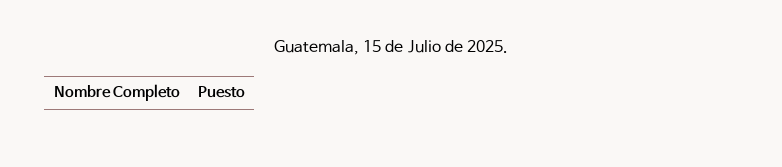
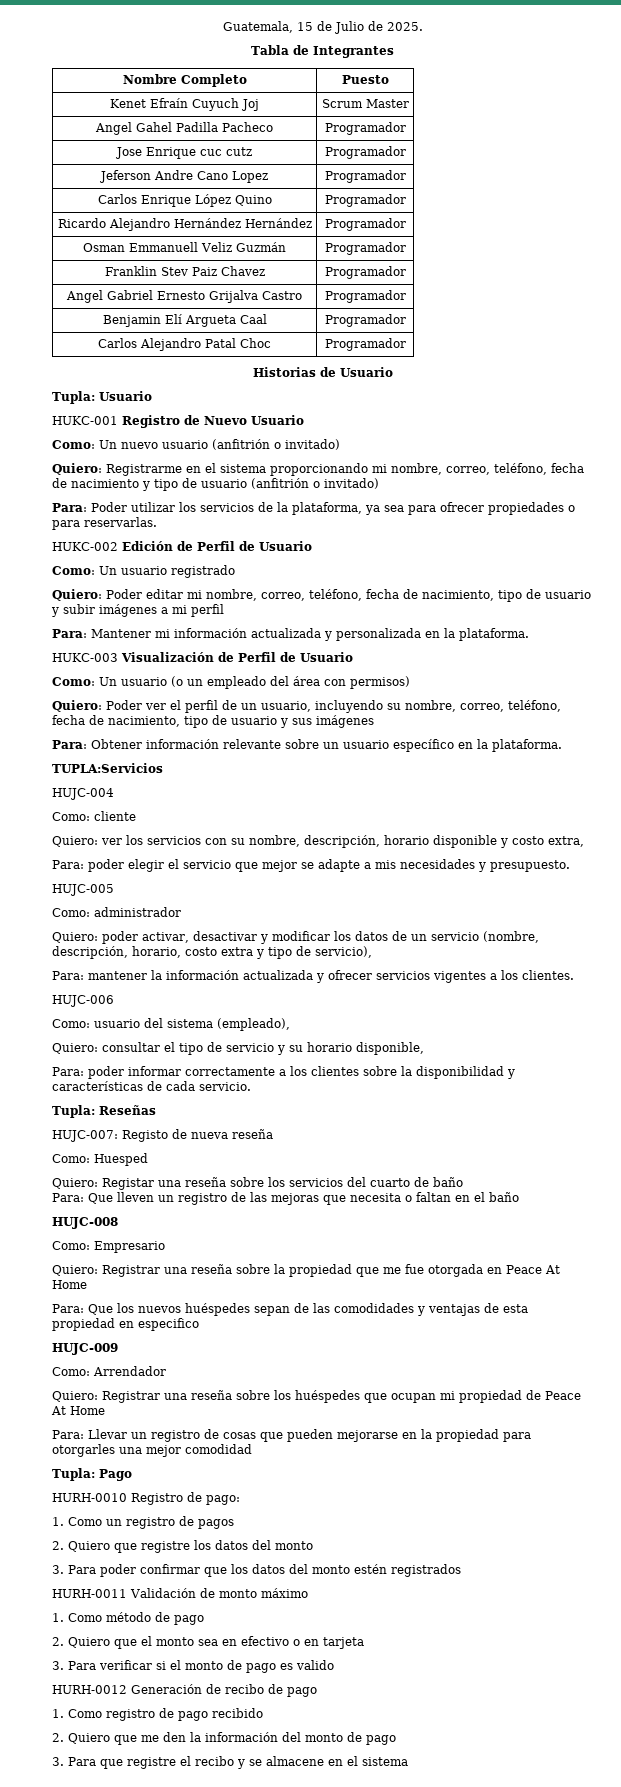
+ Tabla de Integrantes
+ Kenet Efraín Cuyuch Joj | Scrum Master
+ Angel Gahel Padilla Pacheco | Programador
+ Jose Enrique cuc cutz | Programador
+ Jeferson Andre Cano Lopez | Programador
+ Carlos Enrique López Quino | Programador
+ Ricardo Alejandro Hernández Hernández | Programador
+ Osman Emmanuell Veliz Guzmán | Programador
+ Franklin Stev Paiz Chavez | Programador
+ Angel Gabriel Ernesto Grijalva Castro | Programador
+ Benjamin Elí Argueta Caal | Programador
+ Carlos Alejandro Patal Choc | Programador
+ Historias de Usuario
+ Tupla: Usuario
+ HUKC-001 Registro de Nuevo Usuario
+ Como: Un nuevo usuario (anfitrión o invitado)
+ Quiero: Registrarme en el sistema proporcionando mi nombre, correo, teléfono, fecha de nacimiento y tipo de usuario (anfitrión o invitado)
+ Para: Poder utilizar los servicios de la plataforma, ya sea para ofrecer propiedades o para reservarlas.
+ HUKC-002 Edición de Perfil de Usuario
+ Como: Un usuario registrado
+ Quiero: Poder editar mi nombre, correo, teléfono, fecha de nacimiento, tipo de usuario y subir imágenes a mi perfil
+ Para: Mantener mi información actualizada y personalizada en la plataforma.
+ HUKC-003 Visualización de Perfil de Usuario
+ Como: Un usuario (o un empleado del área con permisos)
+ Quiero: Poder ver el perfil de un usuario, incluyendo su nombre, correo, teléfono, fecha de nacimiento, tipo de usuario y sus imágenes
+ Para: Obtener información relevante sobre un usuario específico en la plataforma.
+ TUPLA:Servicios
+ HUJC-004
+ Como: cliente
+ Quiero: ver los servicios con su nombre, descripción, horario disponible y costo extra,
+ Para: poder elegir el servicio que mejor se adapte a mis necesidades y presupuesto.
+ HUJC-005
+ Como: administrador
+ Quiero: poder activar, desactivar y modificar los datos de un servicio (nombre, descripción, horario, costo extra y tipo de servicio),
+ Para: mantener la información actualizada y ofrecer servicios vigentes a los clientes.
+ HUJC-006
+ Como: usuario del sistema (empleado),
+ Quiero: consultar el tipo de servicio y su horario disponible,
+ Para: poder informar correctamente a los clientes sobre la disponibilidad y características de cada servicio.
+ Tupla: Reseñas
+ HUJC-007: Registo de nueva reseña
+ Como: Huesped
+ Quiero: Registar una reseña sobre los servicios del cuarto de baño
+ Para: Que lleven un registro de las mejoras que necesita o faltan en el baño
+ HUJC-008
+ Como: Empresario
+ Quiero: Registrar una reseña sobre la propiedad que me fue otorgada en Peace At Home
+ Para: Que los nuevos huéspedes sepan de las comodidades y ventajas de esta propiedad en especifico
+ HUJC-009
+ Como: Arrendador
+ Quiero: Registrar una reseña sobre los huéspedes que ocupan mi propiedad de Peace At Home
+ Para: Llevar un registro de cosas que pueden mejorarse en la propiedad para otorgarles una mejor comodidad
+ Tupla: Pago
+ HURH-0010 Registro de pago:
+ 1. Como un registro de pagos
+ 2. Quiero que registre los datos del monto
+ 3. Para poder confirmar que los datos del monto estén registrados
+ HURH-0011 Validación de monto máximo
+ 1. Como método de pago
+ 2. Quiero que el monto sea en efectivo o en tarjeta
+ 3. Para verificar si el monto de pago es valido
+ HURH-0012 Generación de recibo de pago
+ 1. Como registro de pago recibido
+ 2. Quiero que me den la información del monto de pago
+ 3. Para que registre el recibo y se almacene en el sistema

